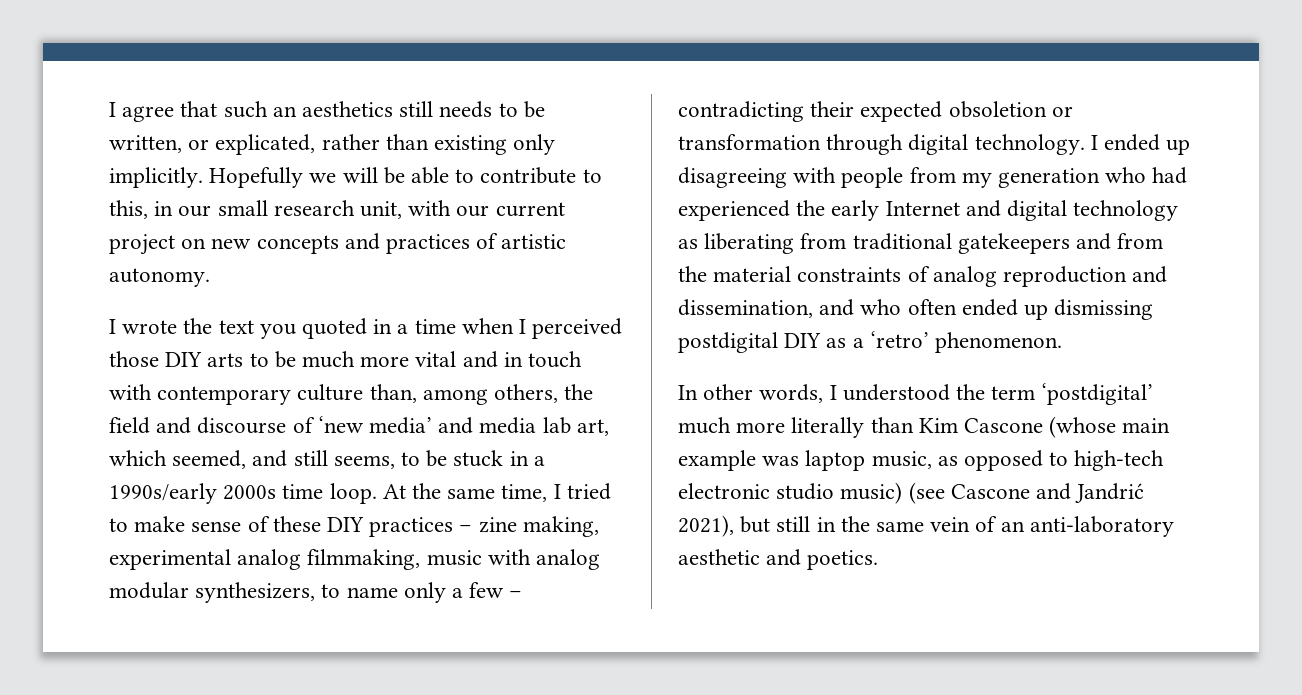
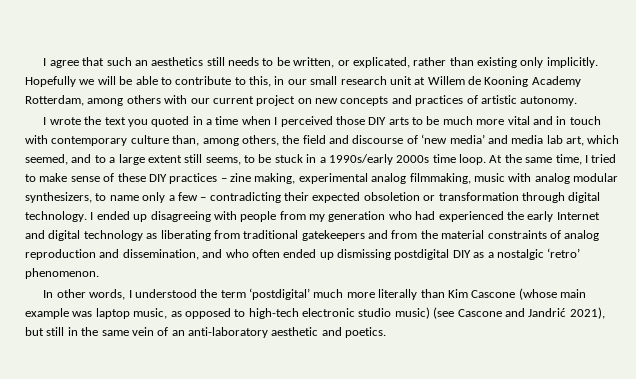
- Hopefully we will be able to contribute to this, in our small research unit, with our current project on new concepts and practices of artistic autonomy.
+ Hopefully we will be able to contribute to this, in our small research unit at Willem de Kooning Academy Rotterdam, among others with our current project on new concepts and practices of artistic autonomy.
- I wrote the text you quoted in a time when I perceived those DIY arts to be much more vital and in touch with contemporary culture than, among others, the field and discourse of ‘new media’ and media lab art, which seemed, and still seems, to be stuck in a 1990s/early 2000s time loop.
+ I wrote the text you quoted in a time when I perceived those DIY arts to be much more vital and in touch with contemporary culture than, among others, the field and discourse of ‘new media’ and media lab art, which seemed, and to a large extent still seems, to be stuck in a 1990s/early 2000s time loop.
- I ended up disagreeing with people from my generation who had experienced the early Internet and digital technology as liberating from traditional gatekeepers and from the material constraints of analog reproduction and dissemination, and who often ended up dismissing postdigital DIY as a ‘retro’ phenomenon.
+ I ended up disagreeing with people from my generation who had experienced the early Internet and digital technology as liberating from traditional gatekeepers and from the material constraints of analog reproduction and dissemination, and who often ended up dismissing postdigital DIY as a nostalgic ‘retro’ phenomenon.

